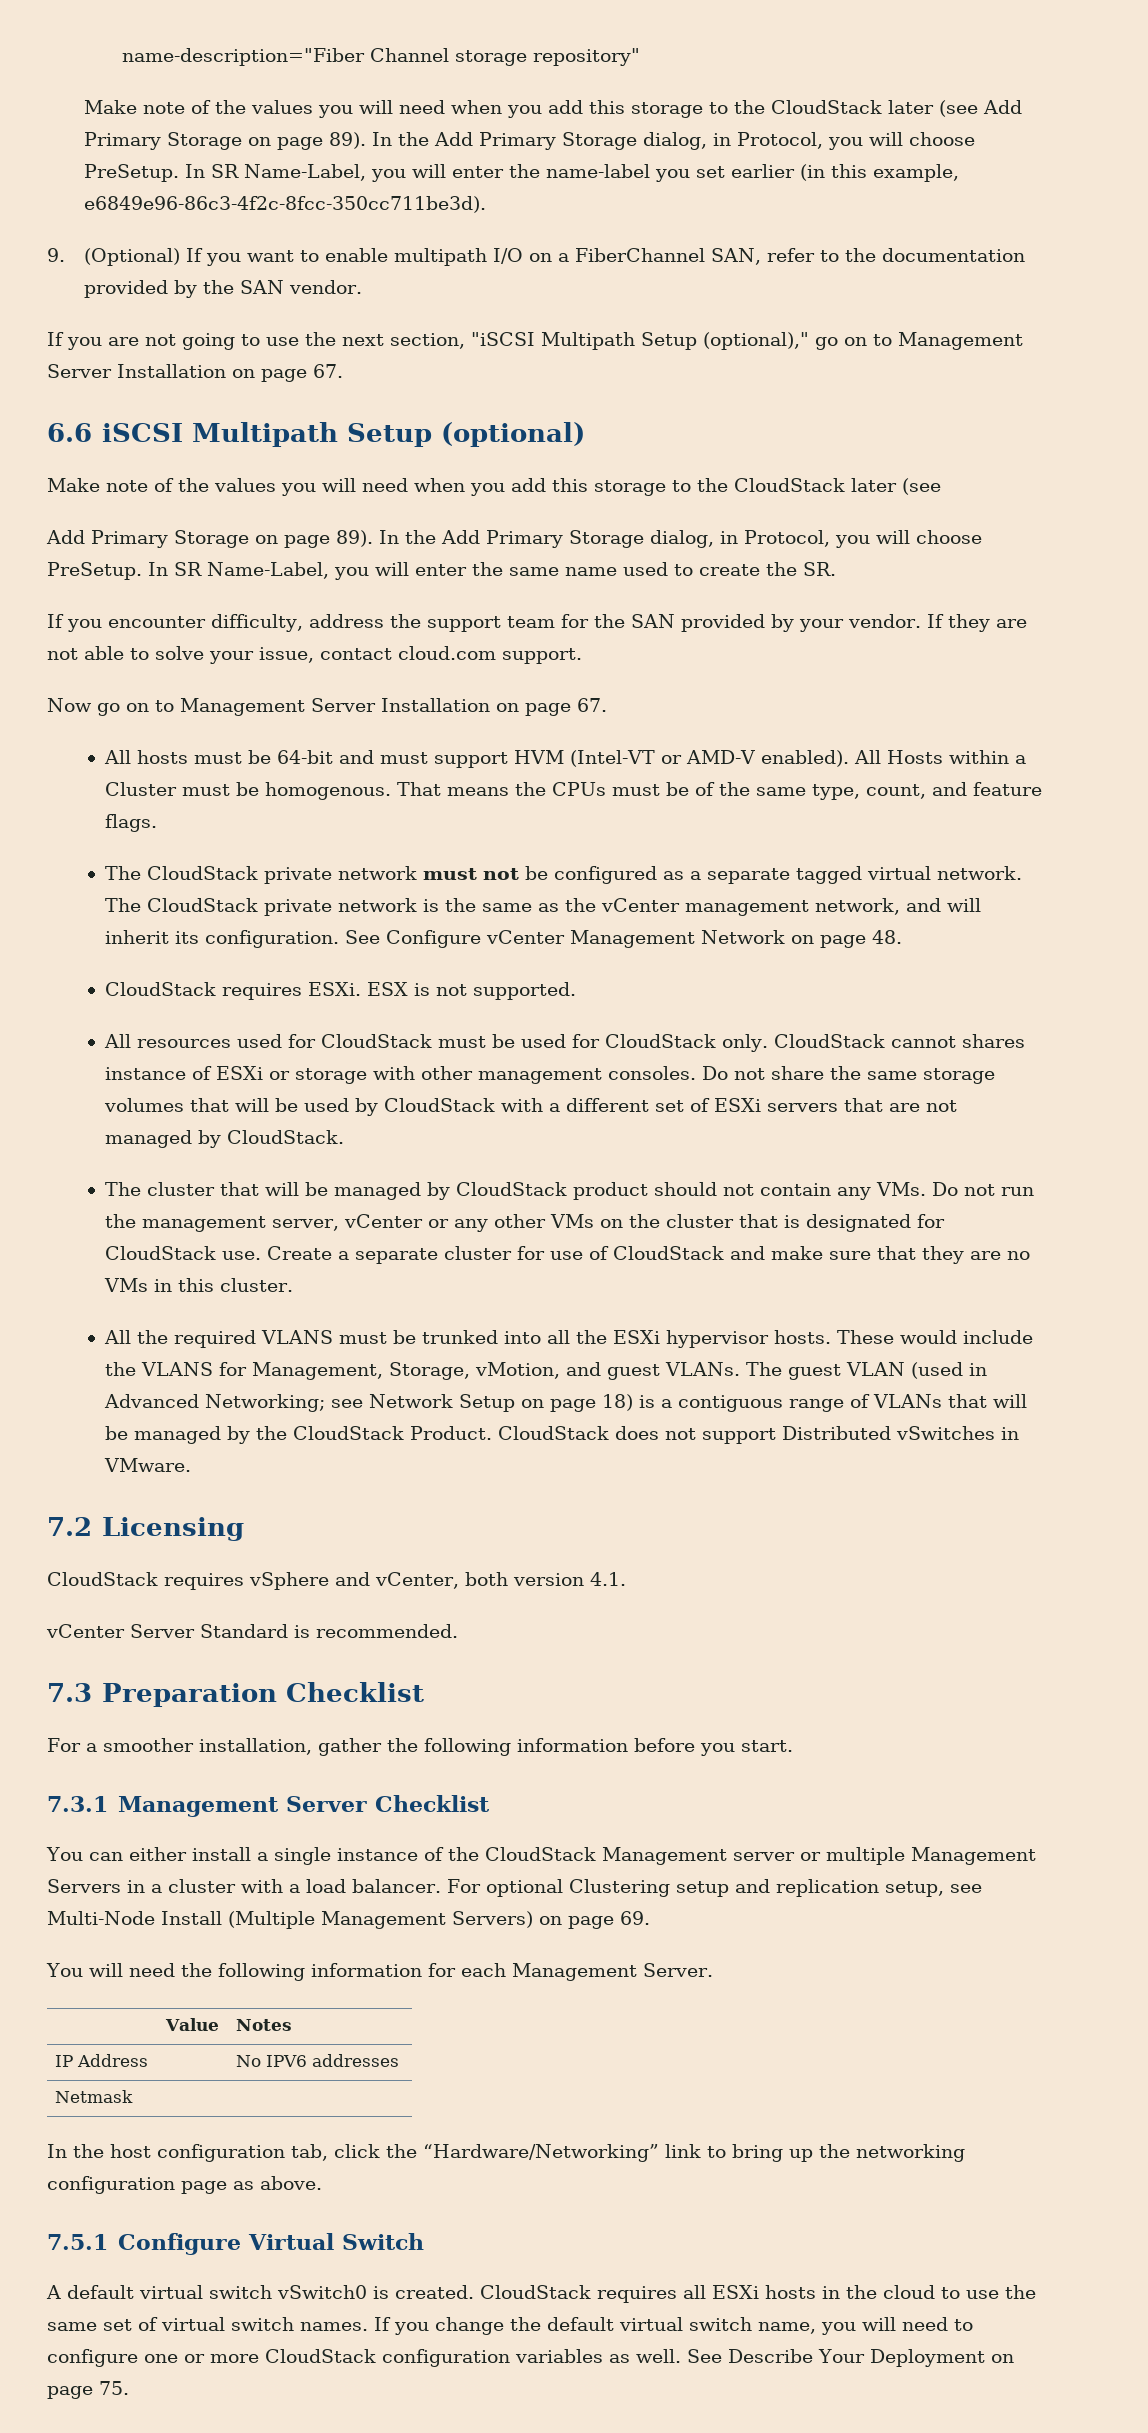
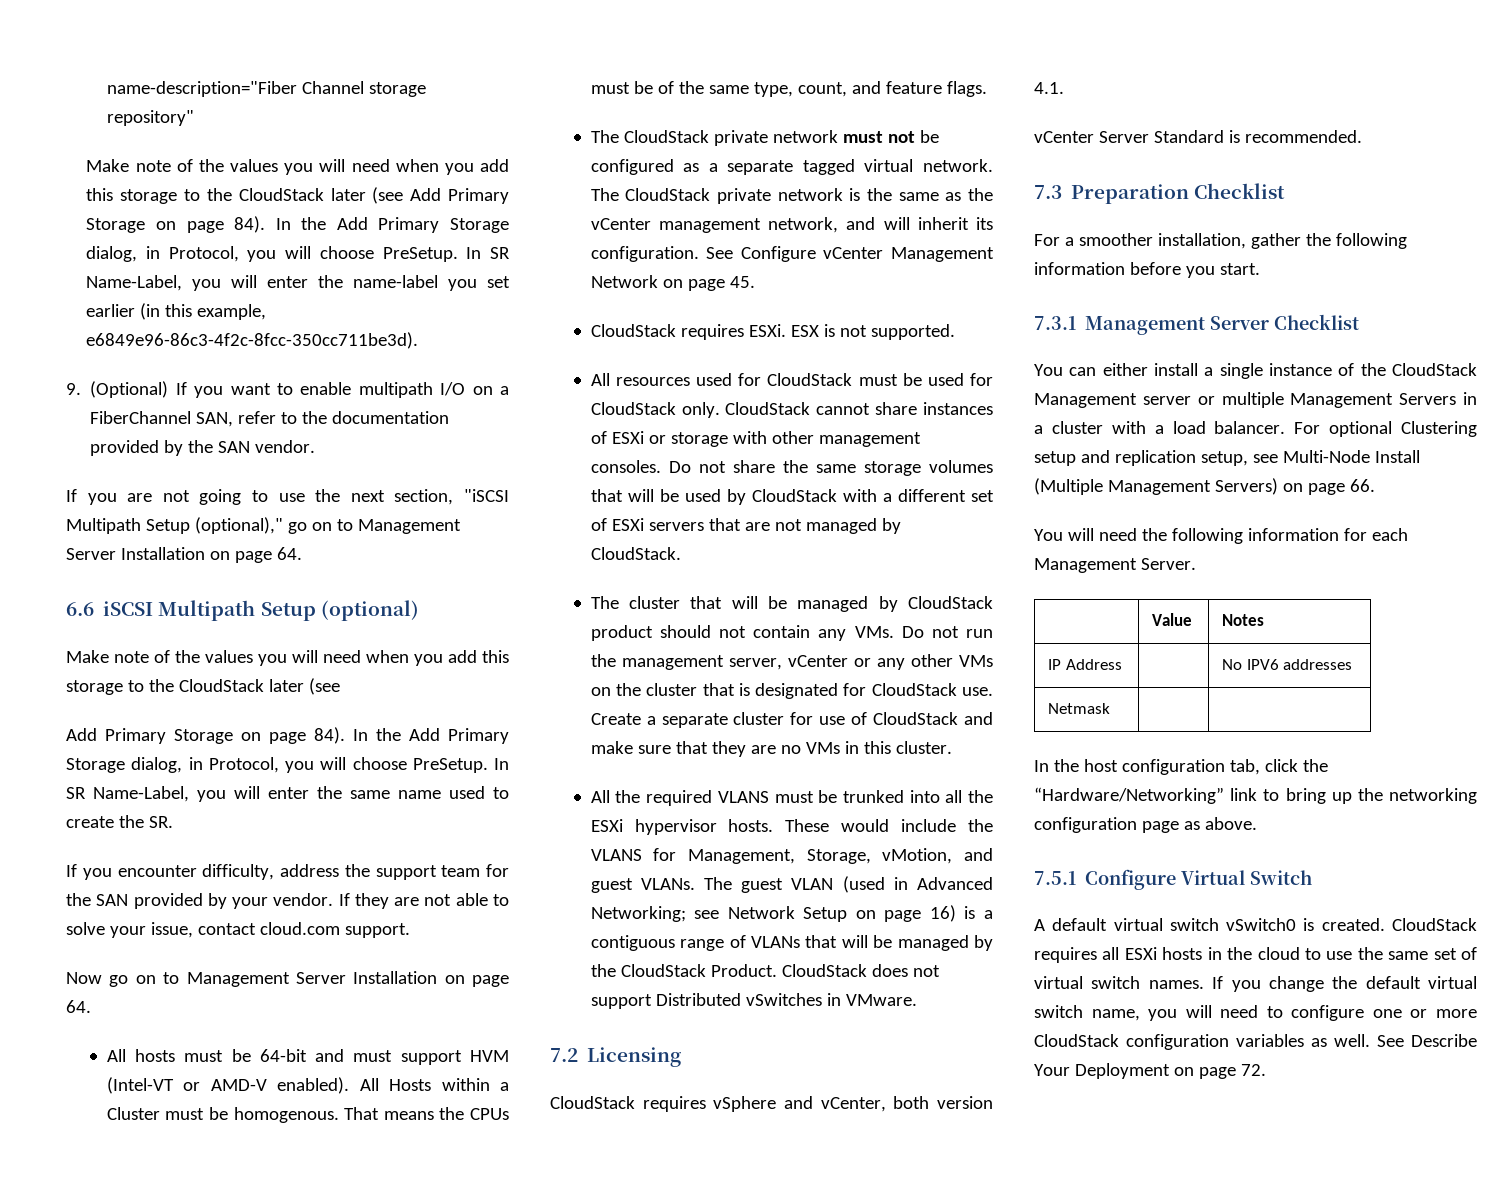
- Make note of the values you will need when you add this storage to the CloudStack later (see Add Primary Storage on page 89).
+ Make note of the values you will need when you add this storage to the CloudStack later (see Add Primary Storage on page 84).
- If you are not going to use the next section, "iSCSI Multipath Setup (optional)," go on to Management Server Installation on page 67.
+ If you are not going to use the next section, "iSCSI Multipath Setup (optional)," go on to Management Server Installation on page 64.
  6.6 iSCSI Multipath Setup (optional)
  Make note of the values you will need when you add this storage to the CloudStack later (see
- Add Primary Storage on page 89).
+ Add Primary Storage on page 84).
- Now go on to Management Server Installation on page 67.
+ Now go on to Management Server Installation on page 64.
- See Configure vCenter Management Network on page 48.
+ See Configure vCenter Management Network on page 45.
- CloudStack cannot shares instance of ESXi or storage with other management consoles.
+ CloudStack cannot share instances of ESXi or storage with other management consoles.
- The guest VLAN (used in Advanced Networking; see Network Setup on page 18) is a contiguous range of VLANs that will be managed by the CloudStack Product.
+ The guest VLAN (used in Advanced Networking; see Network Setup on page 16) is a contiguous range of VLANs that will be managed by the CloudStack Product.
- For optional Clustering setup and replication setup, see Multi-Node Install (Multiple Management Servers) on page 69.
+ For optional Clustering setup and replication setup, see Multi-Node Install (Multiple Management Servers) on page 66.
- See Describe Your Deployment on page 75.
+ See Describe Your Deployment on page 72.

